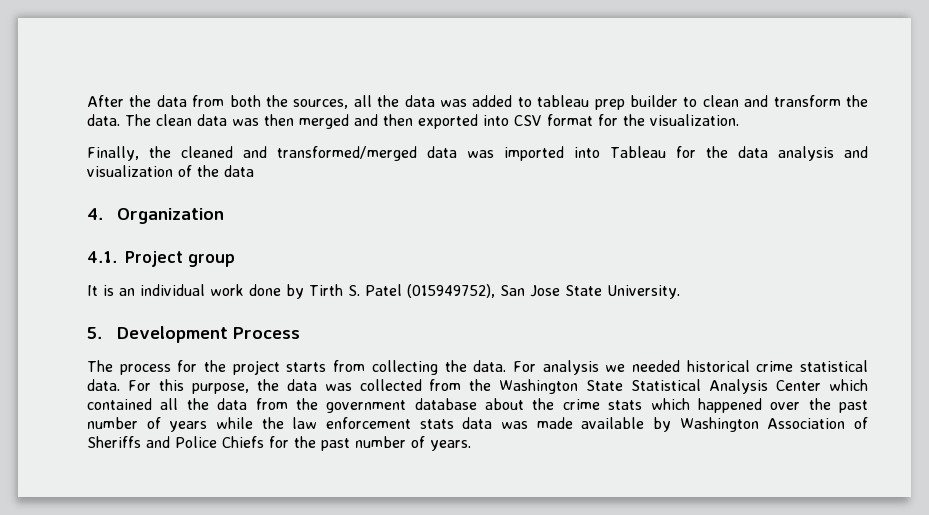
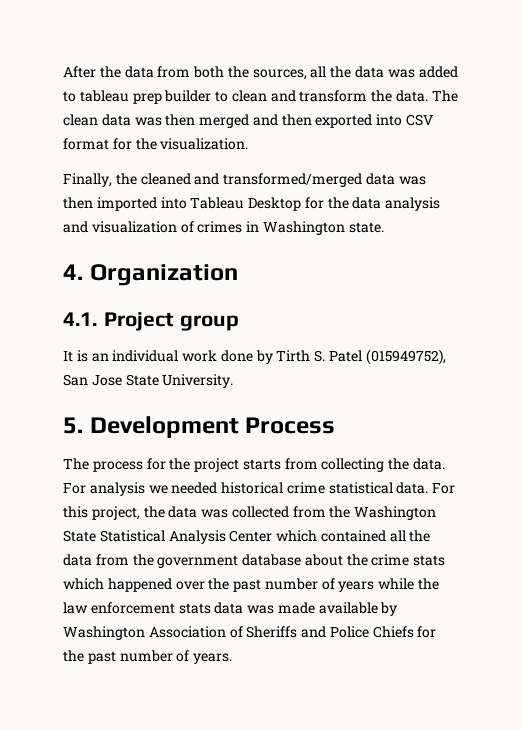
- Finally, the cleaned and transformed/merged data was imported into Tableau for the data analysis and visualization of the data
+ Finally, the cleaned and transformed/merged data was then imported into Tableau Desktop for the data analysis and visualization of crimes in Washington state.
- For this purpose, the data was collected from the Washington State Statistical Analysis Center which contained all the data from the government database about the crime stats which happened over the past number of years while the law enforcement stats data was made available by Washington Association of Sheriffs and Police Chiefs for the past number of years.
+ For this project, the data was collected from the Washington State Statistical Analysis Center which contained all the data from the government database about the crime stats which happened over the past number of years while the law enforcement stats data was made available by Washington Association of Sheriffs and Police Chiefs for the past number of years.

